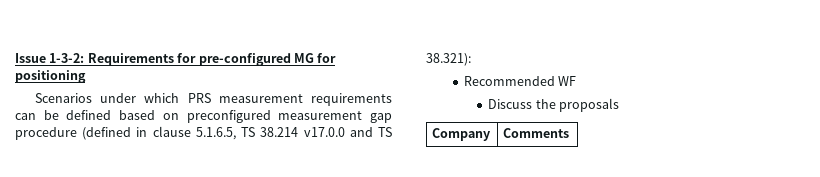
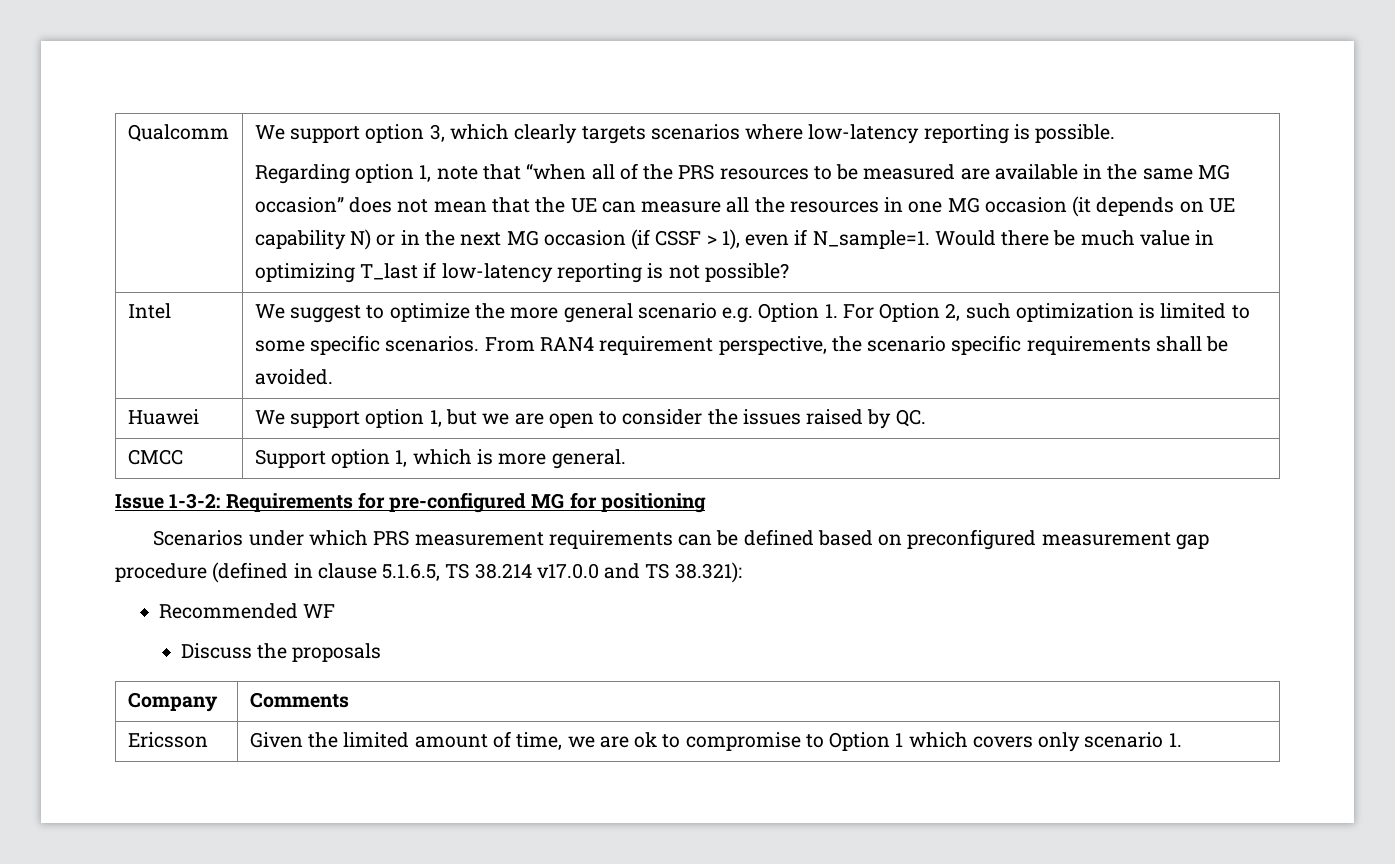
+ Qualcomm | We support option 3, which clearly targets scenarios where low-latency reporting is possible.
+ Regarding option 1, note that “when all of the PRS resources to be measured are available in the same MG occasion” does not mean that the UE can measure all the resources in one MG occasion (it depends on UE capability N) or in the next MG occasion (if CSSF > 1), even if N_sample=1. Would there be much value in optimizing T_last if low-latency reporting is not possible?
+ Intel | We suggest to optimize the more general scenario e.g. Option 1. For Option 2, such optimization is limited to some specific scenarios. From RAN4 requirement perspective, the scenario specific requirements shall be avoided.
+ Huawei | We support option 1, but we are open to consider the issues raised by QC.
+ CMCC | Support option 1, which is more general.
+ Ericsson | Given the limited amount of time, we are ok to compromise to Option 1 which covers only scenario 1.

